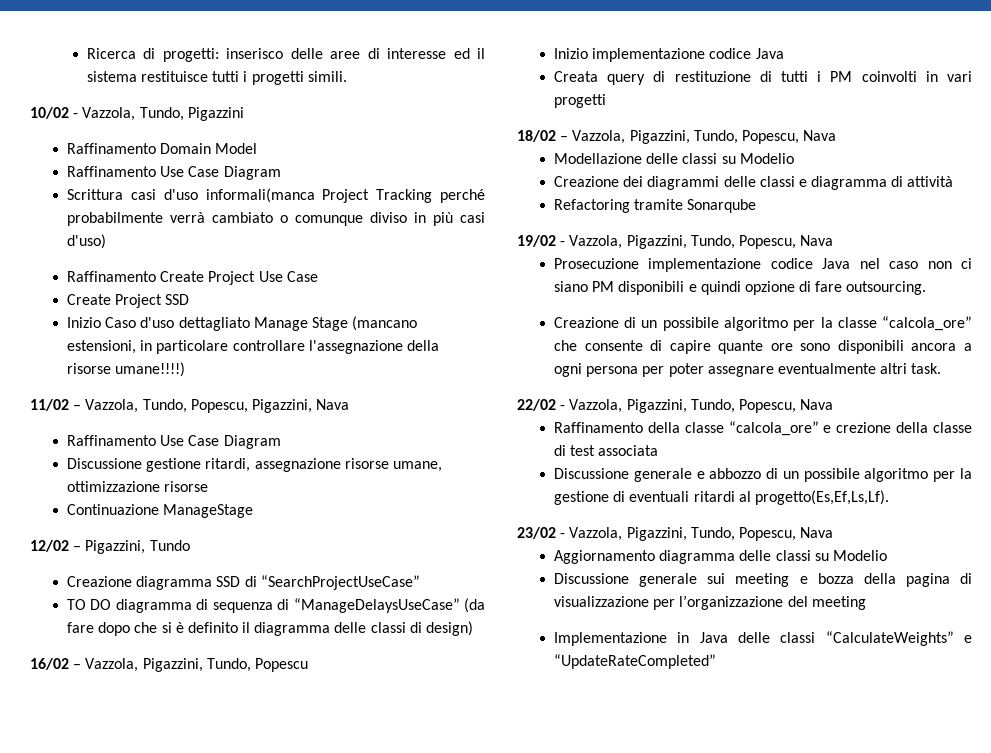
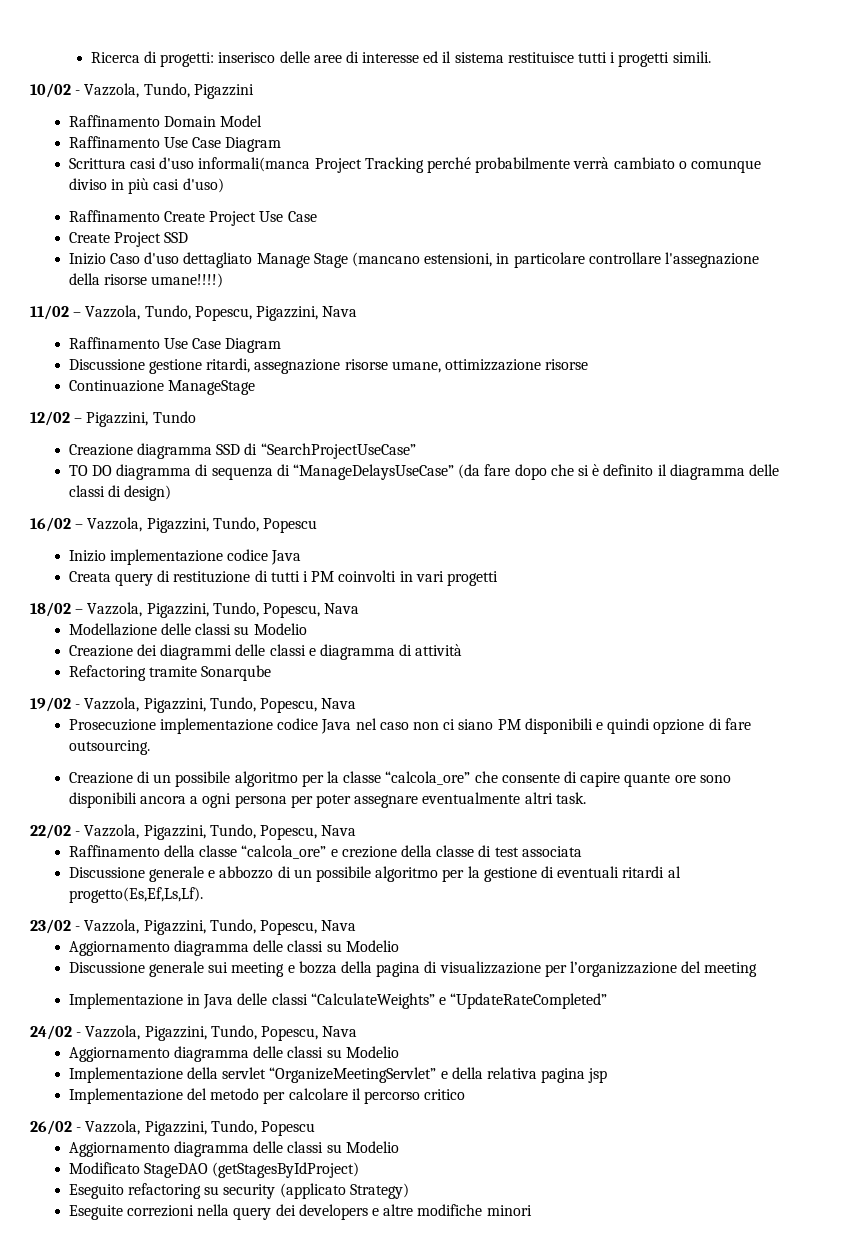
+ 24/02 - Vazzola, Pigazzini, Tundo, Popescu, Nava
+ Aggiornamento diagramma delle classi su Modelio
+ Implementazione della servlet “OrganizeMeetingServlet” e della relativa pagina jsp
+ Implementazione del metodo per calcolare il percorso critico
+ 26/02 - Vazzola, Pigazzini, Tundo, Popescu
+ Aggiornamento diagramma delle classi su Modelio
+ Modificato StageDAO (getStagesByIdProject)
+ Eseguito refactoring su security (applicato Strategy)
+ Eseguite correzioni nella query dei developers e altre modifiche minori

